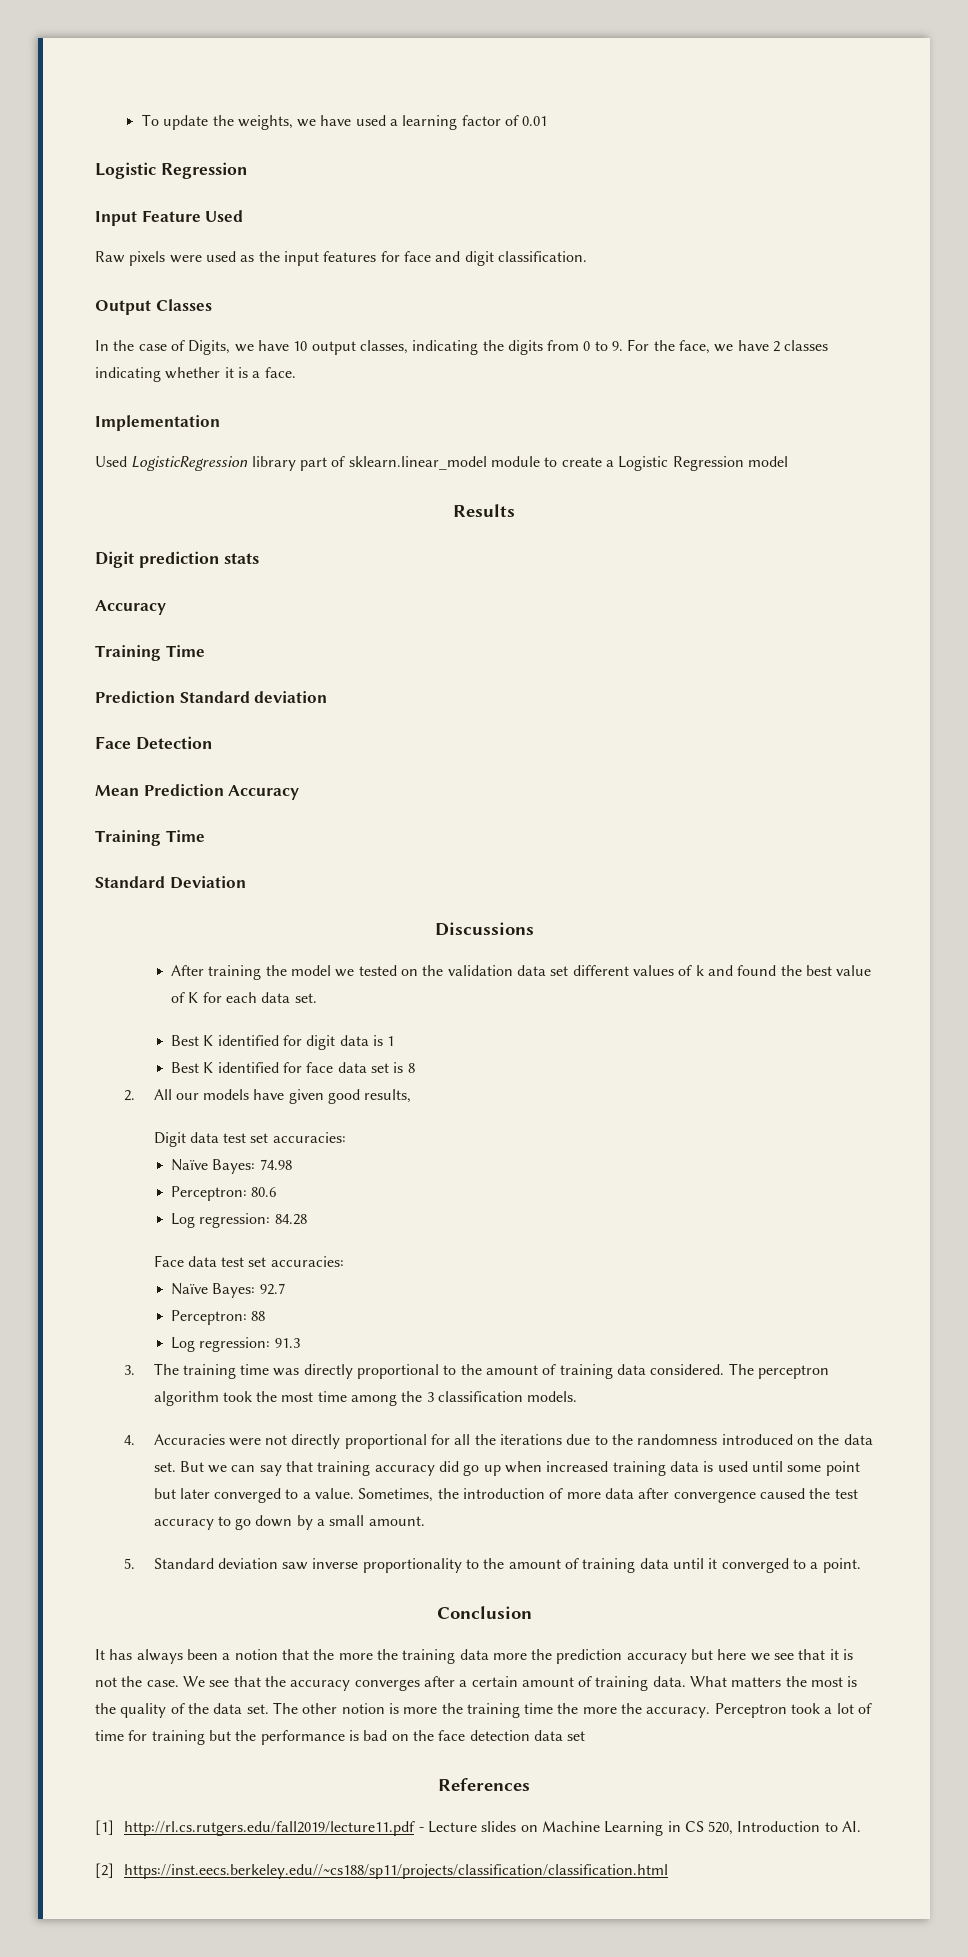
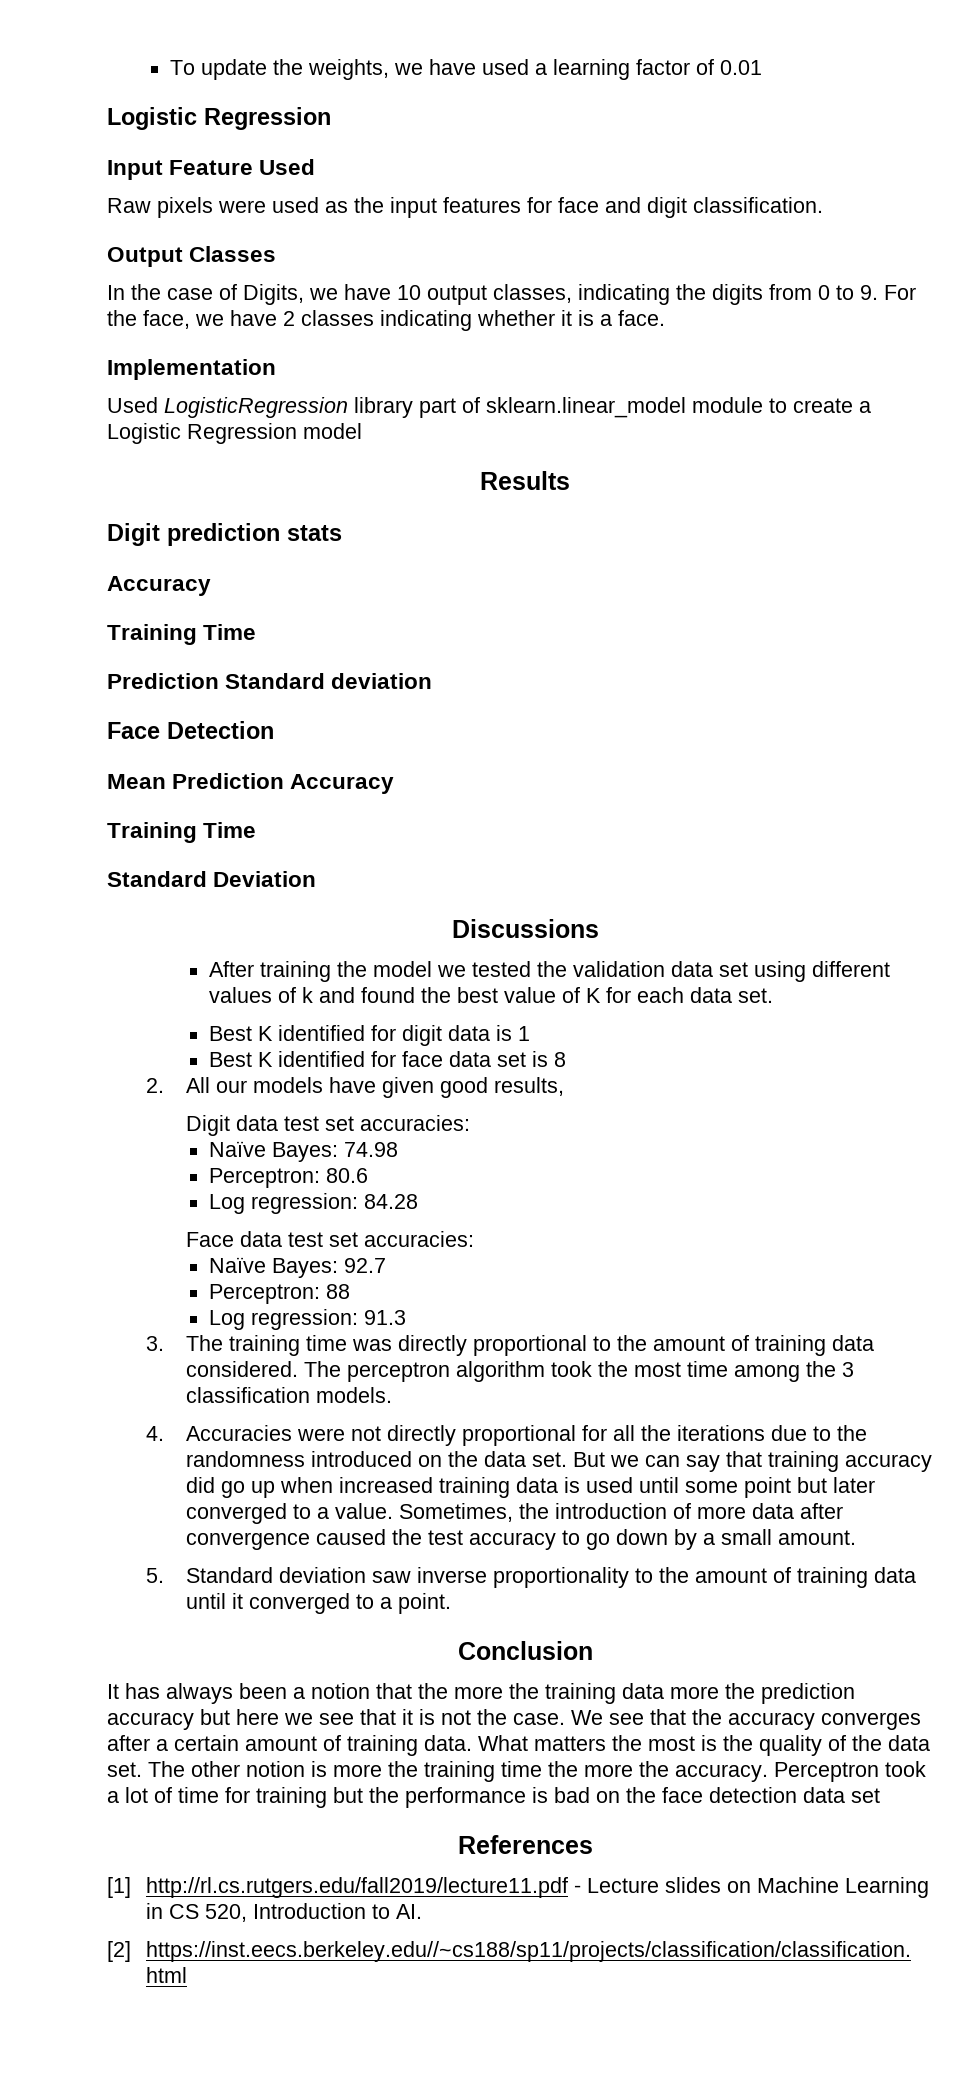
- After training the model we tested on the validation data set different values of k and found the best value of K for each data set.
+ After training the model we tested the validation data set using different values of k and found the best value of K for each data set.

